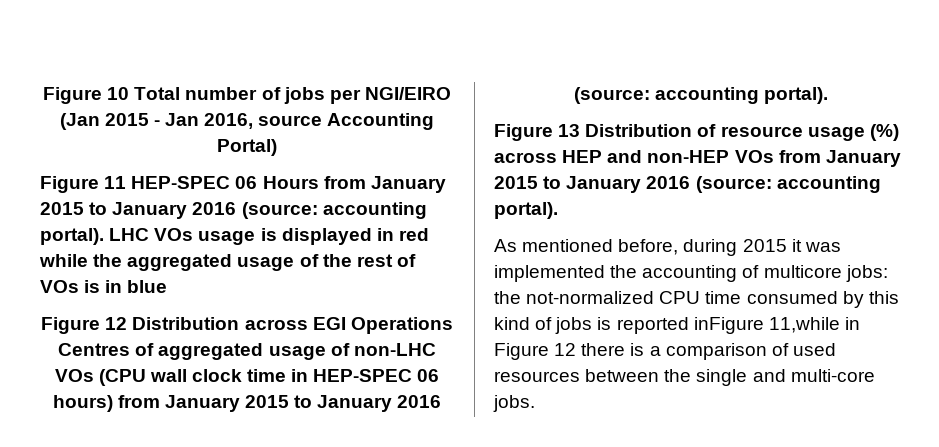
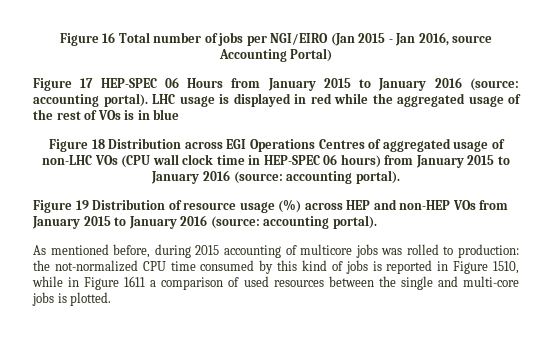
- Figure 10 Total number of jobs per NGI/EIRO (Jan 2015 - Jan 2016, source Accounting Portal)
+ Figure 16 Total number of jobs per NGI/EIRO (Jan 2015 - Jan 2016, source Accounting Portal)
- Figure 11 HEP-SPEC 06 Hours from January 2015 to January 2016 (source: accounting portal).
+ Figure 17 HEP-SPEC 06 Hours from January 2015 to January 2016 (source: accounting portal).
- LHC VOs usage is displayed in red while the aggregated usage of the rest of VOs is in blue
+ LHC usage is displayed in red while the aggregated usage of the rest of VOs is in blue
- Figure 12 Distribution across EGI Operations Centres of aggregated usage of non-LHC VOs (CPU wall clock time in HEP-SPEC 06 hours) from January 2015 to January 2016 (source: accounting portal).
+ Figure 18 Distribution across EGI Operations Centres of aggregated usage of non-LHC VOs (CPU wall clock time in HEP-SPEC 06 hours) from January 2015 to January 2016 (source: accounting portal).
- Figure 13 Distribution of resource usage (%) across HEP and non-HEP VOs from January 2015 to January 2016 (source: accounting portal).
+ Figure 19 Distribution of resource usage (%) across HEP and non-HEP VOs from January 2015 to January 2016 (source: accounting portal).
- As mentioned before, during 2015 it was implemented the accounting of multicore jobs: the not-normalized CPU time consumed by this kind of jobs is reported inFigure 11,while in Figure 12 there is a comparison of used resources between the single and multi-core jobs.
+ As mentioned before, during 2015 accounting of multicore jobs was rolled to production: the not-normalized CPU time consumed by this kind of jobs is reported in Figure 1510, while in Figure 1611 a comparison of used resources between the single and multi-core jobs is plotted.

